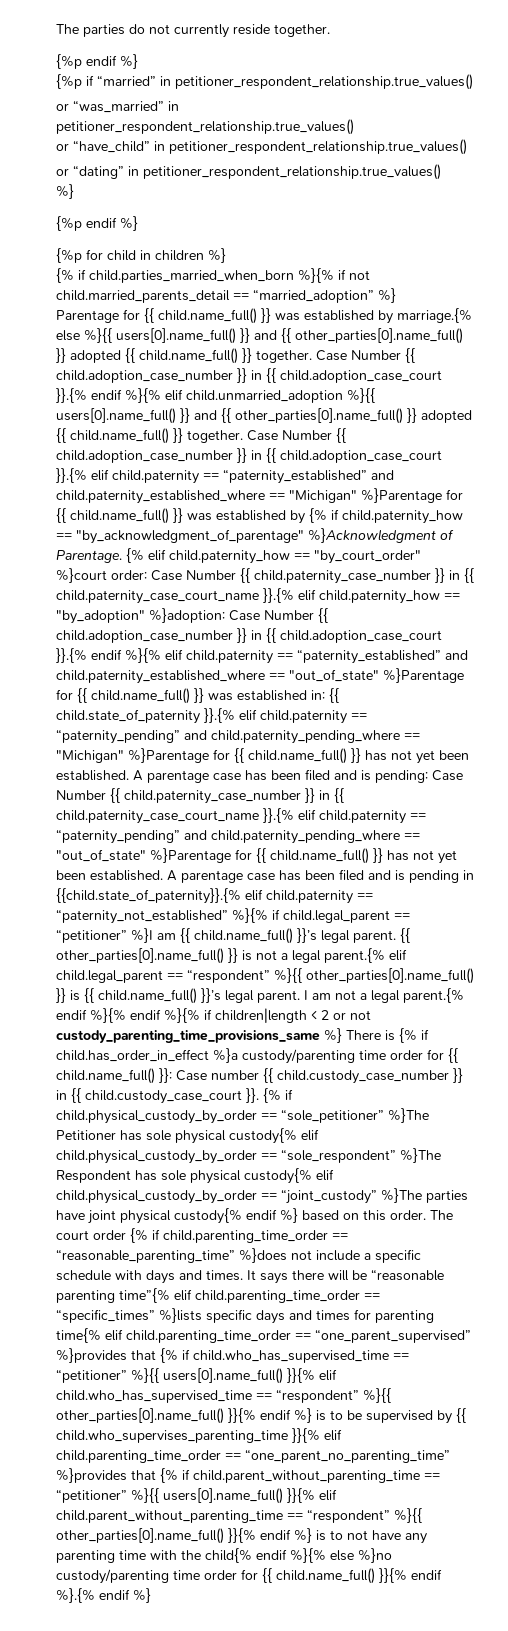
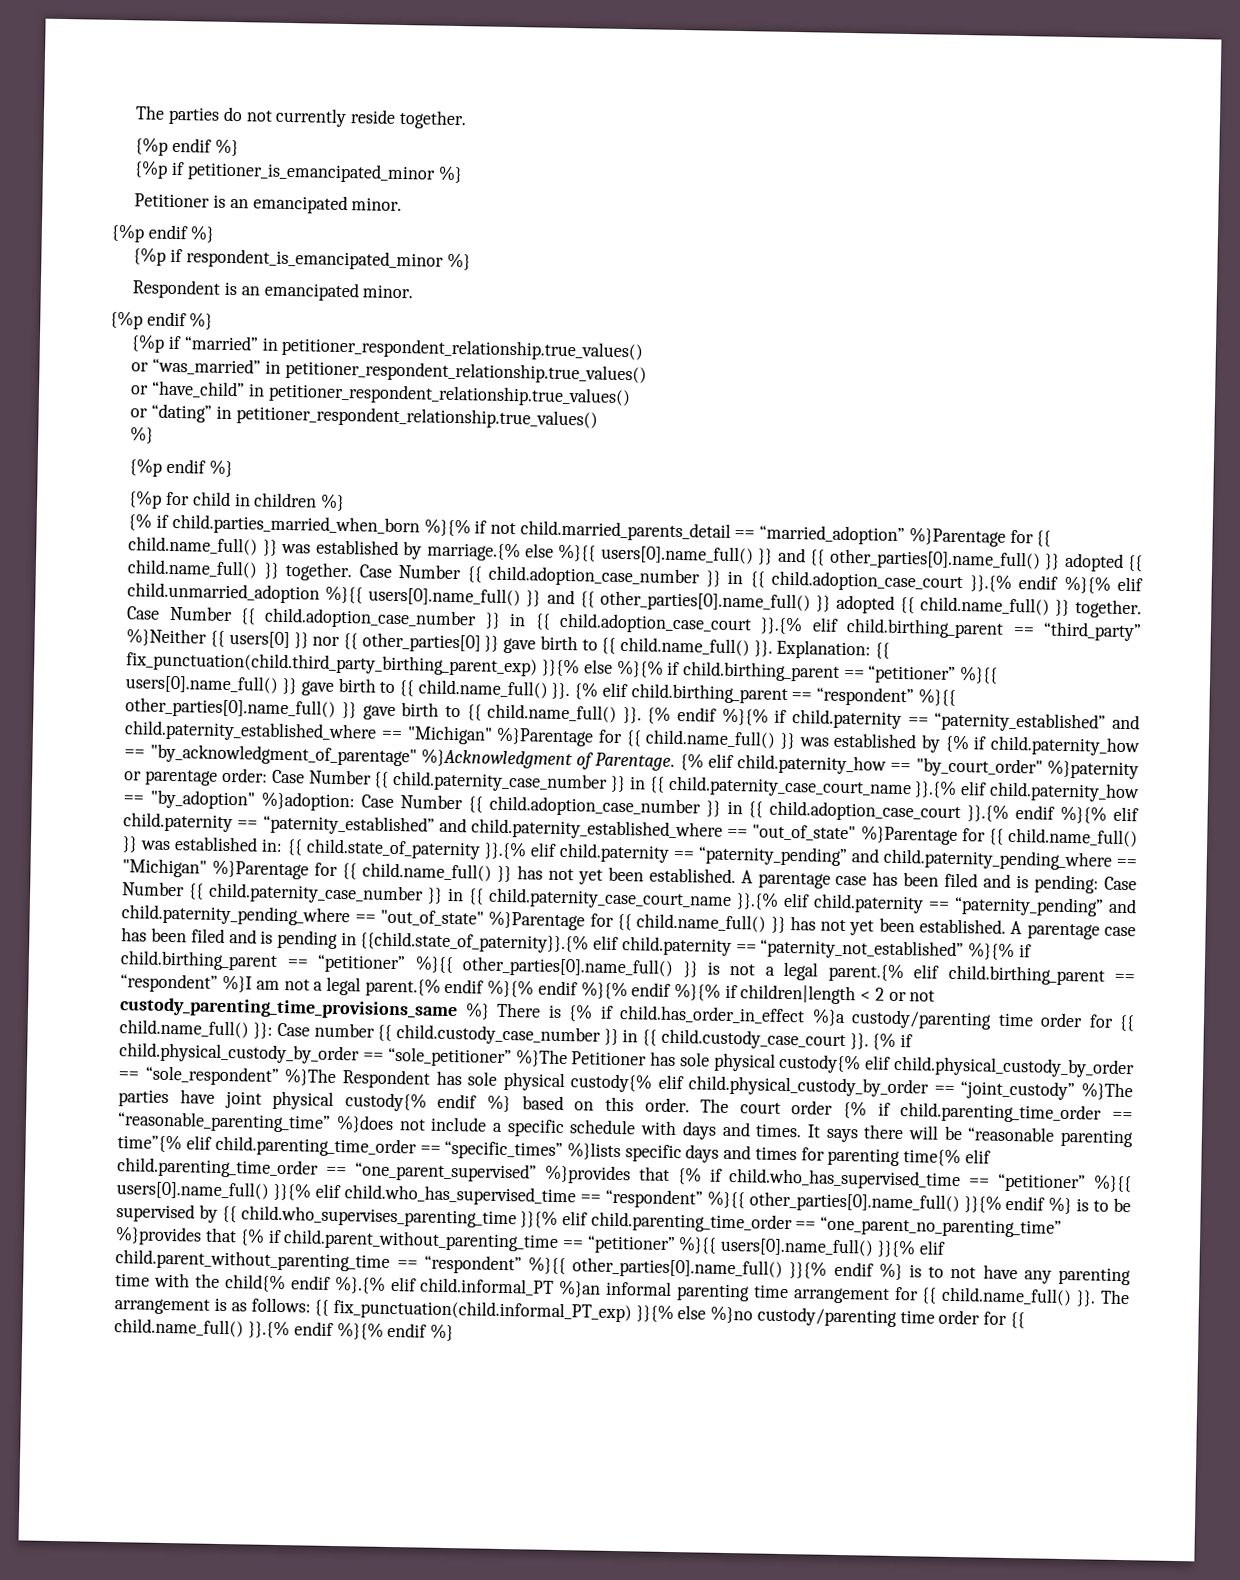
+ {%p if petitioner_is_emancipated_minor %}
+ Petitioner is an emancipated minor.
+ {%p endif %}
+ {%p if respondent_is_emancipated_minor %}
+ Respondent is an emancipated minor.
+ {%p endif %}
- {% if child.parties_married_when_born %}{% if not child.married_parents_detail == “married_adoption” %}
- Parentage for {{ child.name_full() }} was established by marriage.{% else %}{{ users[0].name_full() }} and {{ other_parties[0].name_full() }} adopted {{ child.name_full() }} together.
+ {% if child.parties_married_when_born %}{% if not child.married_parents_detail == “married_adoption” %}Parentage for {{ child.name_full() }} was established by marriage.{% else %}{{ users[0].name_full() }} and {{ other_parties[0].name_full() }} adopted {{ child.name_full() }} together.
- Case Number {{ child.adoption_case_number }} in {{ child.adoption_case_court }}.{% elif child.paternity == “paternity_established” and child.paternity_established_where == "Michigan" %}Parentage for {{ child.name_full() }} was established by {% if child.paternity_how == "by_acknowledgment_of_parentage" %}Acknowledgment of Parentage.
+ Case Number {{ child.adoption_case_number }} in {{ child.adoption_case_court }}.{% elif child.birthing_parent == “third_party” %}Neither {{ users[0] }} nor {{ other_parties[0] }} gave birth to {{ child.name_full() }}. Explanation: {{ fix_punctuation(child.third_party_birthing_parent_exp) }}{% else %}{% if child.birthing_parent == “petitioner” %}{{ users[0].name_full() }} gave birth to {{ child.name_full() }}. {% elif child.birthing_parent == “respondent” %}{{ other_parties[0].name_full() }} gave birth to {{ child.name_full() }}. {% endif %}{% if child.paternity == “paternity_established” and child.paternity_established_where == "Michigan" %}Parentage for {{ child.name_full() }} was established by {% if child.paternity_how == "by_acknowledgment_of_parentage" %}Acknowledgment of Parentage.
- {% elif child.paternity_how == "by_court_order" %}court order:
+ {% elif child.paternity_how == "by_court_order" %}paternity or parentage order:
- A parentage case has been filed and is pending in {{child.state_of_paternity}}.{% elif child.paternity == “paternity_not_established” %}{% if child.legal_parent == “petitioner” %}I am {{ child.name_full() }}’s legal parent. {{ other_parties[0].name_full() }} is not a legal parent.{% elif child.legal_parent == “respondent” %}{{ other_parties[0].name_full() }} is {{ child.name_full() }}’s legal parent. I am not a legal parent.{% endif %}{% endif %}{% if children|length < 2 or not custody_parenting_time_provisions_same %} There is {% if child.has_order_in_effect %}a custody/parenting time order for {{ child.name_full() }}:
+ A parentage case has been filed and is pending in {{child.state_of_paternity}}.{% elif child.paternity == “paternity_not_established” %}{% if child.birthing_parent == “petitioner” %}{{ other_parties[0].name_full() }} is not a legal parent.{% elif child.birthing_parent == “respondent” %}I am not a legal parent.{% endif %}{% endif %}{% endif %}{% if children|length < 2 or not custody_parenting_time_provisions_same %} There is {% if child.has_order_in_effect %}a custody/parenting time order for {{ child.name_full() }}:
- It says there will be “reasonable parenting time”{% elif child.parenting_time_order == “specific_times” %}lists specific days and times for parenting time{% elif child.parenting_time_order == “one_parent_supervised” %}provides that {% if child.who_has_supervised_time == “petitioner” %}{{ users[0].name_full() }}{% elif child.who_has_supervised_time == “respondent” %}{{ other_parties[0].name_full() }}{% endif %} is to be supervised by {{ child.who_supervises_parenting_time }}{% elif child.parenting_time_order == “one_parent_no_parenting_time” %}provides that {% if child.parent_without_parenting_time == “petitioner” %}{{ users[0].name_full() }}{% elif child.parent_without_parenting_time == “respondent” %}{{ other_parties[0].name_full() }}{% endif %} is to not have any parenting time with the child{% endif %}{% else %}no custody/parenting time order for {{ child.name_full() }}{% endif %}.{% endif %}
+ It says there will be “reasonable parenting time”{% elif child.parenting_time_order == “specific_times” %}lists specific days and times for parenting time{% elif child.parenting_time_order == “one_parent_supervised” %}provides that {% if child.who_has_supervised_time == “petitioner” %}{{ users[0].name_full() }}{% elif child.who_has_supervised_time == “respondent” %}{{ other_parties[0].name_full() }}{% endif %} is to be supervised by {{ child.who_supervises_parenting_time }}{% elif child.parenting_time_order == “one_parent_no_parenting_time” %}provides that {% if child.parent_without_parenting_time == “petitioner” %}{{ users[0].name_full() }}{% elif child.parent_without_parenting_time == “respondent” %}{{ other_parties[0].name_full() }}{% endif %} is to not have any parenting time with the child{% endif %}.{% elif child.informal_PT %}an informal parenting time arrangement for {{ child.name_full() }}. The arrangement is as follows: {{ fix_punctuation(child.informal_PT_exp) }}{% else %}no custody/parenting time order for {{ child.name_full() }}.{% endif %}{% endif %}

